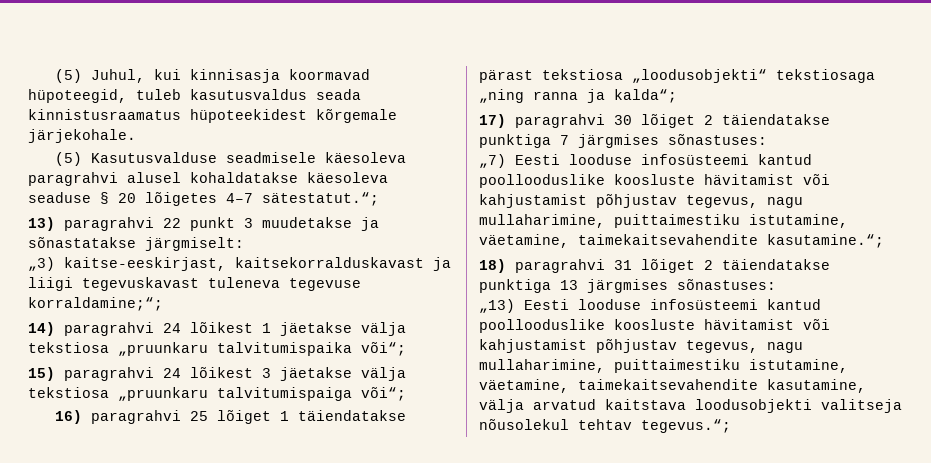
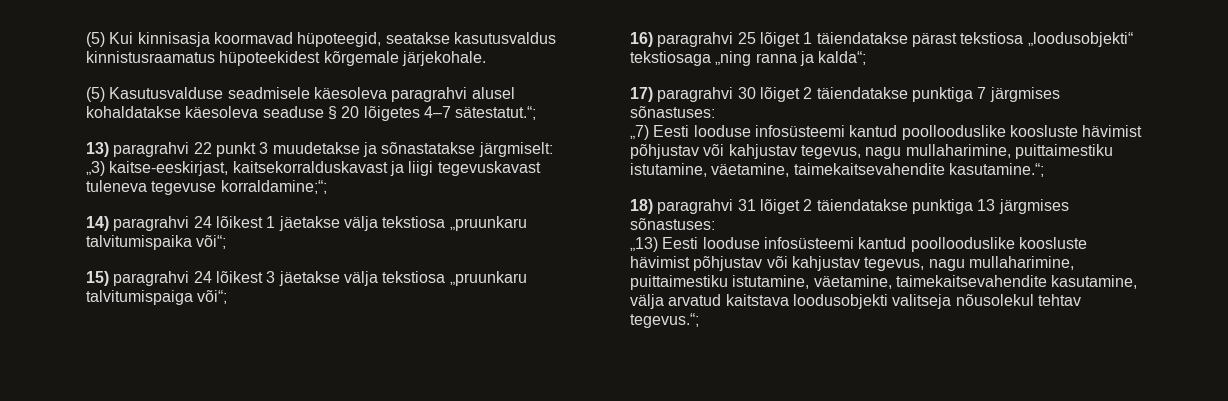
- (5) Juhul, kui kinnisasja koormavad hüpoteegid, tuleb kasutusvaldus seada kinnistusraamatus hüpoteekidest kõrgemale järjekohale.
+ (5) Kui kinnisasja koormavad hüpoteegid, seatakse kasutusvaldus kinnistusraamatus hüpoteekidest kõrgemale järjekohale.
- „7) Eesti looduse infosüsteemi kantud poollooduslike koosluste hävitamist või kahjustamist põhjustav tegevus, nagu mullaharimine, puittaimestiku istutamine, väetamine, taimekaitsevahendite kasutamine.“;
+ „7) Eesti looduse infosüsteemi kantud poollooduslike koosluste hävimist põhjustav või kahjustav tegevus, nagu mullaharimine, puittaimestiku istutamine, väetamine, taimekaitsevahendite kasutamine.“;
- „13) Eesti looduse infosüsteemi kantud poollooduslike koosluste hävitamist või kahjustamist põhjustav tegevus, nagu mullaharimine, puittaimestiku istutamine, väetamine, taimekaitsevahendite kasutamine, välja arvatud kaitstava loodusobjekti valitseja nõusolekul tehtav tegevus.“;
+ „13) Eesti looduse infosüsteemi kantud poollooduslike koosluste hävimist põhjustav või kahjustav tegevus, nagu mullaharimine, puittaimestiku istutamine, väetamine, taimekaitsevahendite kasutamine, välja arvatud kaitstava loodusobjekti valitseja nõusolekul tehtav tegevus.“;

